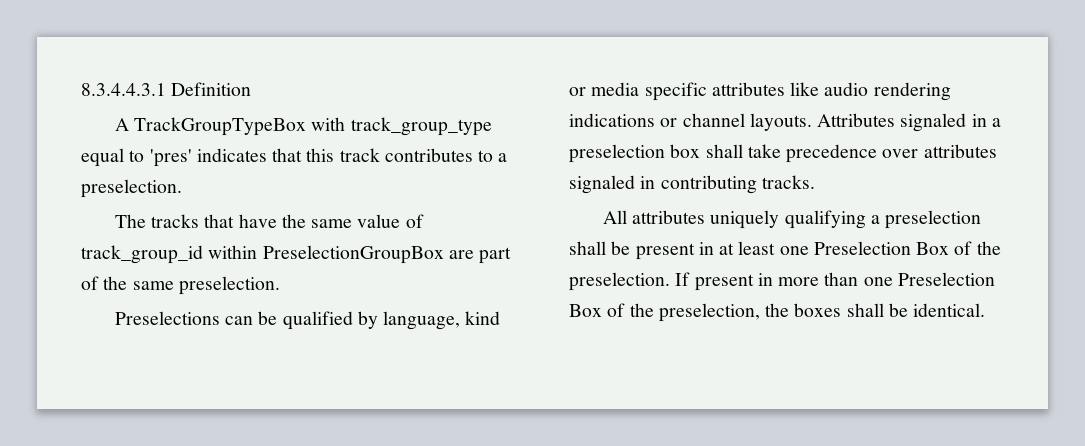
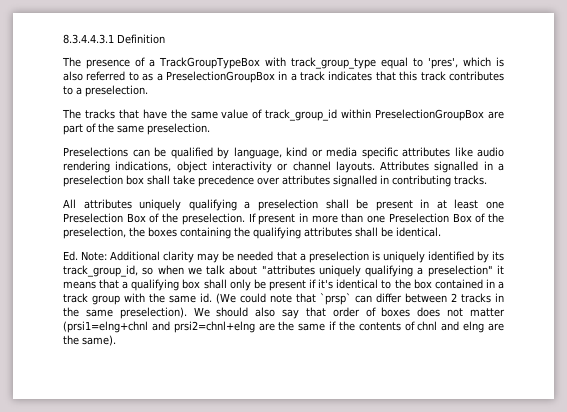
- A TrackGroupTypeBox with track_group_type equal to 'pres' indicates that this track contributes to a preselection.
+ The presence of a TrackGroupTypeBox with track_group_type equal to 'pres', which is also referred to as a PreselectionGroupBox in a track indicates that this track contributes to a preselection.
- Preselections can be qualified by language, kind or media specific attributes like audio rendering indications or channel layouts.
+ Preselections can be qualified by language, kind or media specific attributes like audio rendering indications, object interactivity or channel layouts.
- Attributes signaled in a preselection box shall take precedence over attributes signaled in contributing tracks.
+ Attributes signalled in a preselection box shall take precedence over attributes signalled in contributing tracks.
- If present in more than one Preselection Box of the preselection, the boxes shall be identical.
+ If present in more than one Preselection Box of the preselection, the boxes containing the qualifying attributes shall be identical.
+ Ed. Note: Additional clarity may be needed that a preselection is uniquely identified by its track_group_id, so when we talk about "attributes uniquely qualifying a preselection" it means that a qualifying box shall only be present if it's identical to the box contained in a track group with the same id. (We could note that `prsp` can differ between 2 tracks in the same preselection). We should also say that order of boxes does not matter (prsi1=elng+chnl and prsi2=chnl+elng are the same if the contents of chnl and elng are the same).

